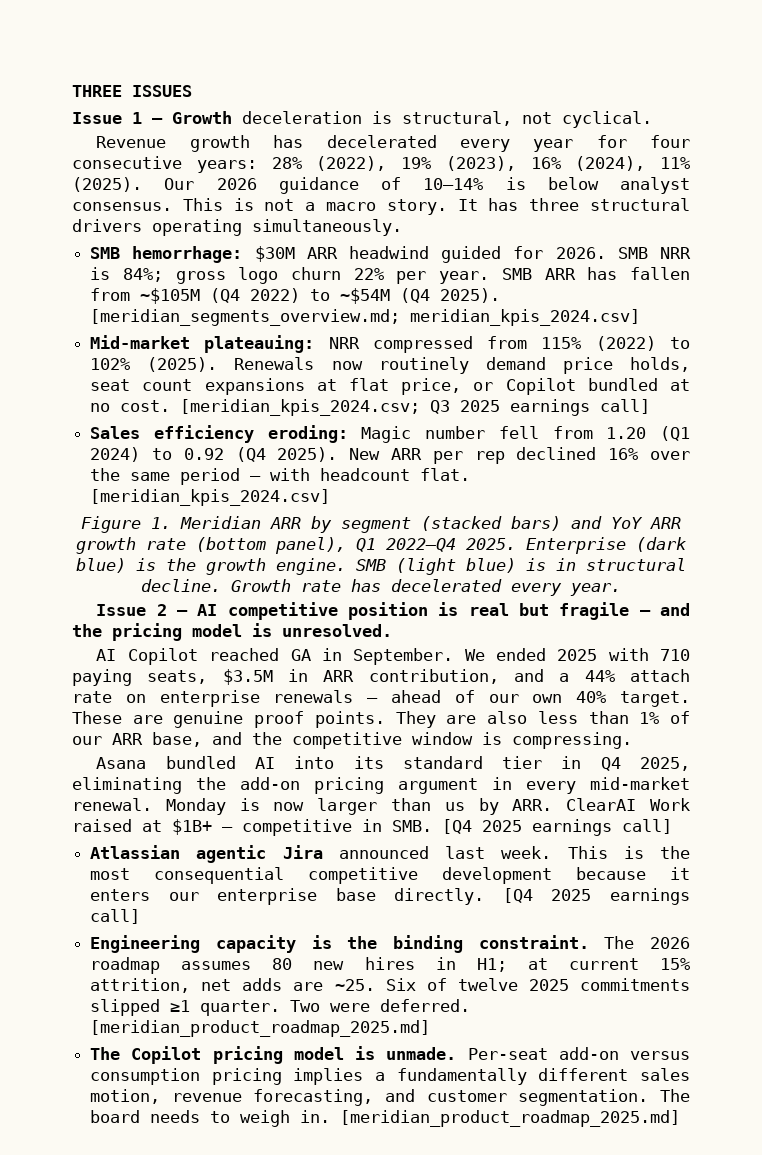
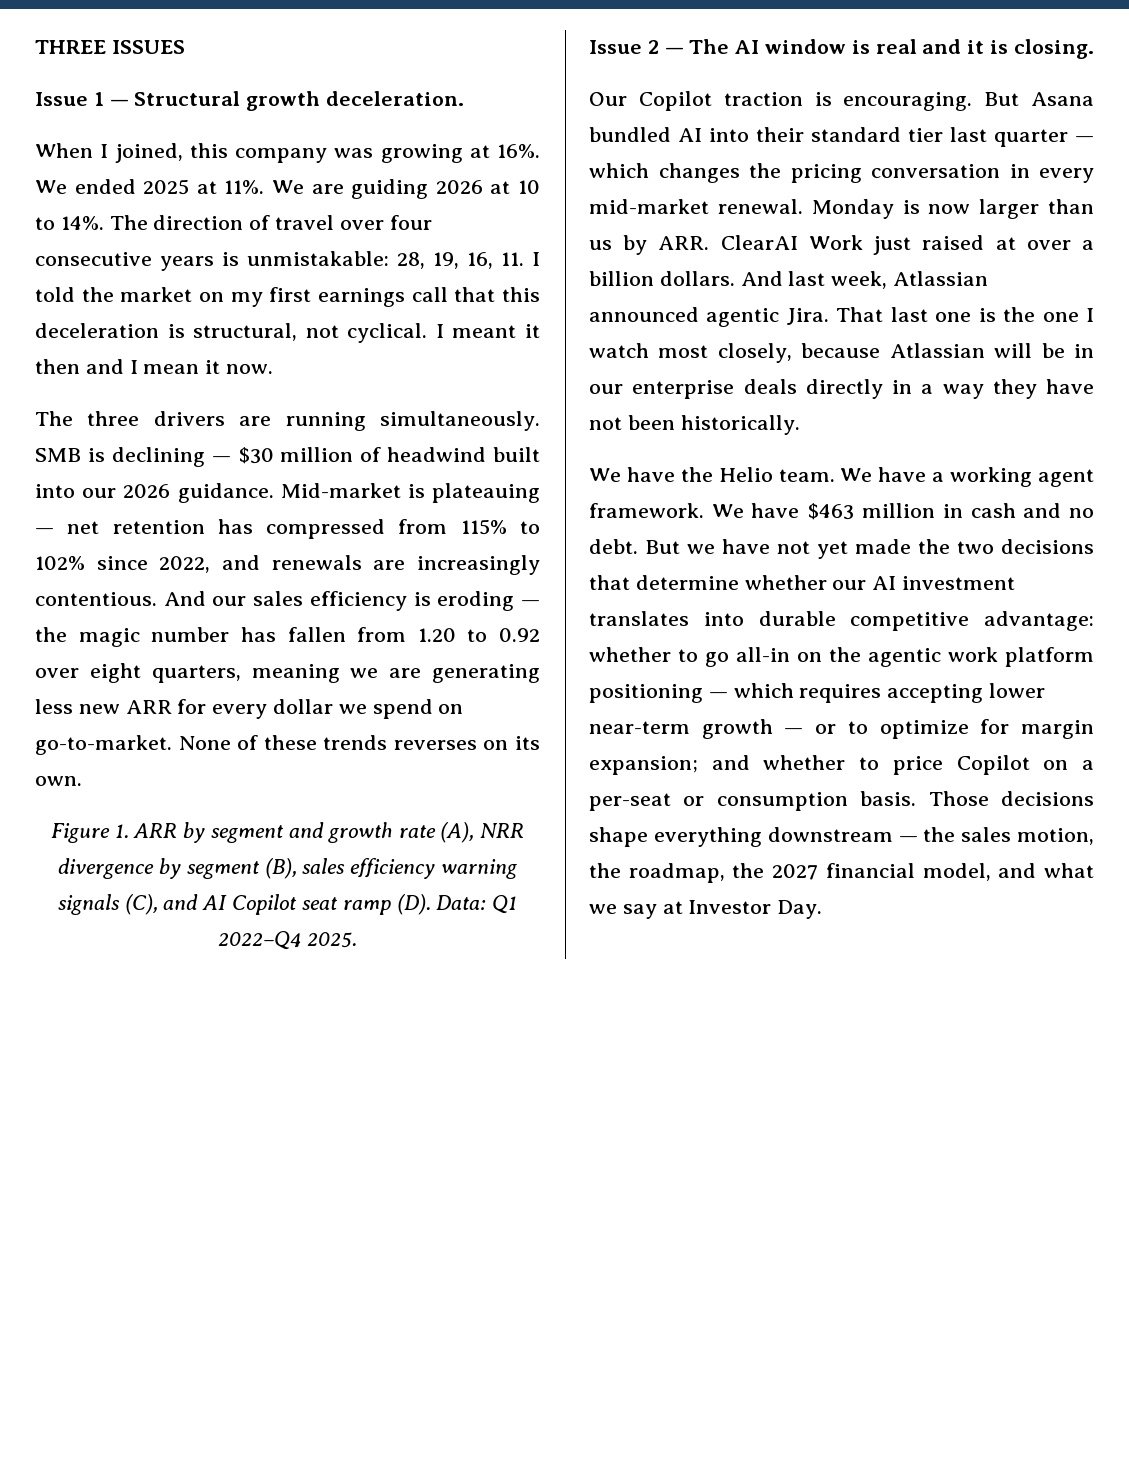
- Issue 1 — Growth deceleration is structural, not cyclical.
- Revenue growth has decelerated every year for four consecutive years: 28% (2022), 19% (2023), 16% (2024), 11% (2025). Our 2026 guidance of 10–14% is below analyst consensus. This is not a macro story. It has three structural drivers operating simultaneously.
- SMB hemorrhage: $30M ARR headwind guided for 2026. SMB NRR is 84%; gross logo churn 22% per year. SMB ARR has fallen from ~$105M (Q4 2022) to ~$54M (Q4 2025). [meridian_segments_overview.md; meridian_kpis_2024.csv]
- Mid-market plateauing: NRR compressed from 115% (2022) to 102% (2025). Renewals now routinely demand price holds, seat count expansions at flat price, or Copilot bundled at no cost. [meridian_kpis_2024.csv; Q3 2025 earnings call]
- Sales efficiency eroding: Magic number fell from 1.20 (Q1 2024) to 0.92 (Q4 2025). New ARR per rep declined 16% over the same period — with headcount flat. [meridian_kpis_2024.csv]
+ Issue 1 — Structural growth deceleration.
+ When I joined, this company was growing at 16%. We ended 2025 at 11%. We are guiding 2026 at 10 to 14%. The direction of travel over four consecutive years is unmistakable: 28, 19, 16, 11. I told the market on my first earnings call that this deceleration is structural, not cyclical. I meant it then and I mean it now.
+ The three drivers are running simultaneously. SMB is declining — $30 million of headwind built into our 2026 guidance. Mid-market is plateauing — net retention has compressed from 115% to 102% since 2022, and renewals are increasingly contentious. And our sales efficiency is eroding — the magic number has fallen from 1.20 to 0.92 over eight quarters, meaning we are generating less new ARR for every dollar we spend on go-to-market. None of these trends reverses on its own.
- Figure 1. Meridian ARR by segment (stacked bars) and YoY ARR growth rate (bottom panel), Q1 2022–Q4 2025. Enterprise (dark blue) is the growth engine. SMB (light blue) is in structural decline. Growth rate has decelerated every year.
- Issue 2 — AI competitive position is real but fragile — and the pricing model is unresolved.
- AI Copilot reached GA in September. We ended 2025 with 710 paying seats, $3.5M in ARR contribution, and a 44% attach rate on enterprise renewals — ahead of our own 40% target. These are genuine proof points. They are also less than 1% of our ARR base, and the competitive window is compressing.
- Asana bundled AI into its standard tier in Q4 2025, eliminating the add-on pricing argument in every mid-market renewal.
+ Figure 1. ARR by segment and growth rate (A), NRR divergence by segment (B), sales efficiency warning signals (C), and AI Copilot seat ramp (D). Data: Q1 2022–Q4 2025.
+ Issue 2 — The AI window is real and it is closing.
+ Our Copilot traction is encouraging. But Asana bundled AI into their standard tier last quarter — which changes the pricing conversation in every mid-market renewal.
- Monday is now larger than us by ARR. ClearAI Work raised at $1B+ — competitive in SMB. [Q4 2025 earnings call]
- Atlassian agentic Jira announced last week. This is the most consequential competitive development because it enters our enterprise base directly. [Q4 2025 earnings call]
- Engineering capacity is the binding constraint. The 2026 roadmap assumes 80 new hires in H1; at current 15% attrition, net adds are ~25. Six of twelve 2025 commitments slipped ≥1 quarter. Two were deferred. [meridian_product_roadmap_2025.md]
- The Copilot pricing model is unmade. Per-seat add-on versus consumption pricing implies a fundamentally different sales motion, revenue forecasting, and customer segmentation. The board needs to weigh in. [meridian_product_roadmap_2025.md]
+ Monday is now larger than us by ARR. ClearAI Work just raised at over a billion dollars. And last week, Atlassian announced agentic Jira. That last one is the one I watch most closely, because Atlassian will be in our enterprise deals directly in a way they have not been historically.
+ We have the Helio team. We have a working agent framework. We have $463 million in cash and no debt. But we have not yet made the two decisions that determine whether our AI investment translates into durable competitive advantage: whether to go all-in on the agentic work platform positioning — which requires accepting lower near-term growth — or to optimize for margin expansion; and whether to price Copilot on a per-seat or consumption basis. Those decisions shape everything downstream — the sales motion, the roadmap, the 2027 financial model, and what we say at Investor Day.

